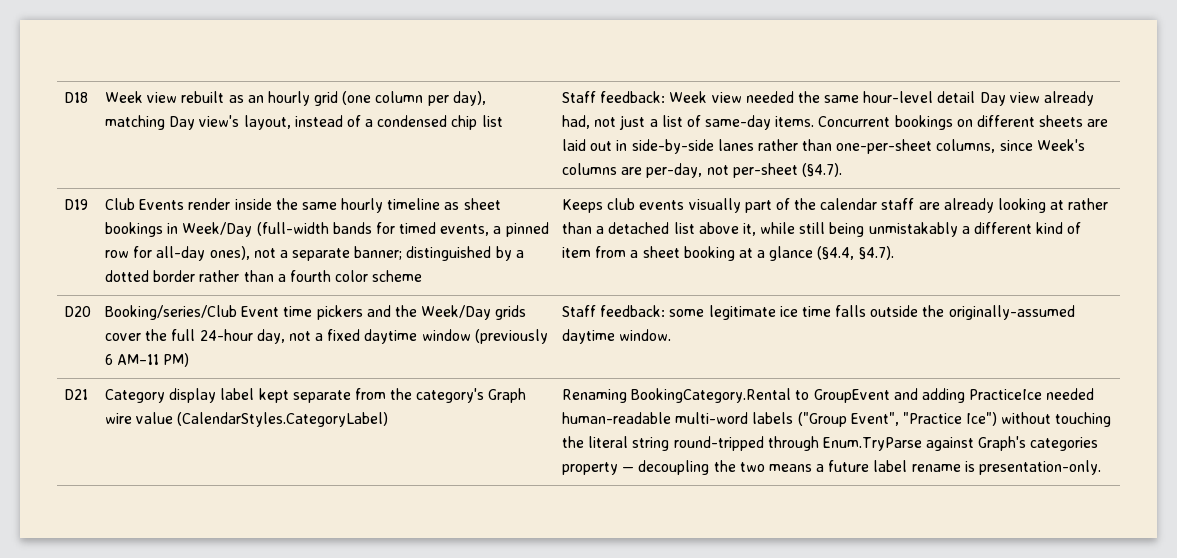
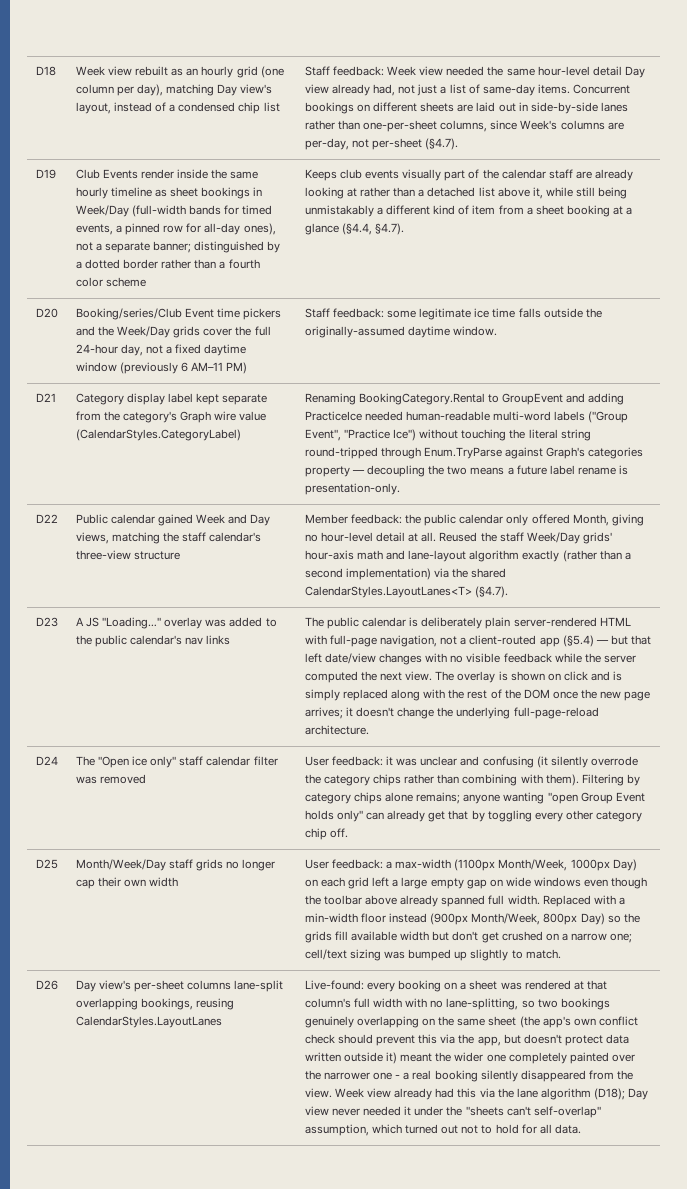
+ D22 | Public calendar gained Week and Day views, matching the staff calendar's three-view structure | Member feedback: the public calendar only offered Month, giving no hour-level detail at all. Reused the staff Week/Day grids' hour-axis math and lane-layout algorithm exactly (rather than a second implementation) via the shared CalendarStyles.LayoutLanes<T> (§4.7).
+ D23 | A JS "Loading…" overlay was added to the public calendar's nav links | The public calendar is deliberately plain server-rendered HTML with full-page navigation, not a client-routed app (§5.4) — but that left date/view changes with no visible feedback while the server computed the next view. The overlay is shown on click and is simply replaced along with the rest of the DOM once the new page arrives; it doesn't change the underlying full-page-reload architecture.
+ D24 | The "Open ice only" staff calendar filter was removed | User feedback: it was unclear and confusing (it silently overrode the category chips rather than combining with them). Filtering by category chips alone remains; anyone wanting "open Group Event holds only" can already get that by toggling every other category chip off.
+ D25 | Month/Week/Day staff grids no longer cap their own width | User feedback: a max-width (1100px Month/Week, 1000px Day) on each grid left a large empty gap on wide windows even though the toolbar above already spanned full width. Replaced with a min-width floor instead (900px Month/Week, 800px Day) so the grids fill available width but don't get crushed on a narrow one; cell/text sizing was bumped up slightly to match.
+ D26 | Day view's per-sheet columns lane-split overlapping bookings, reusing CalendarStyles.LayoutLanes | Live-found: every booking on a sheet was rendered at that column's full width with no lane-splitting, so two bookings genuinely overlapping on the same sheet (the app's own conflict check should prevent this via the app, but doesn't protect data written outside it) meant the wider one completely painted over the narrower one - a real booking silently disappeared from the view. Week view already had this via the lane algorithm (D18); Day view never needed it under the "sheets can't self-overlap" assumption, which turned out not to hold for all data.

